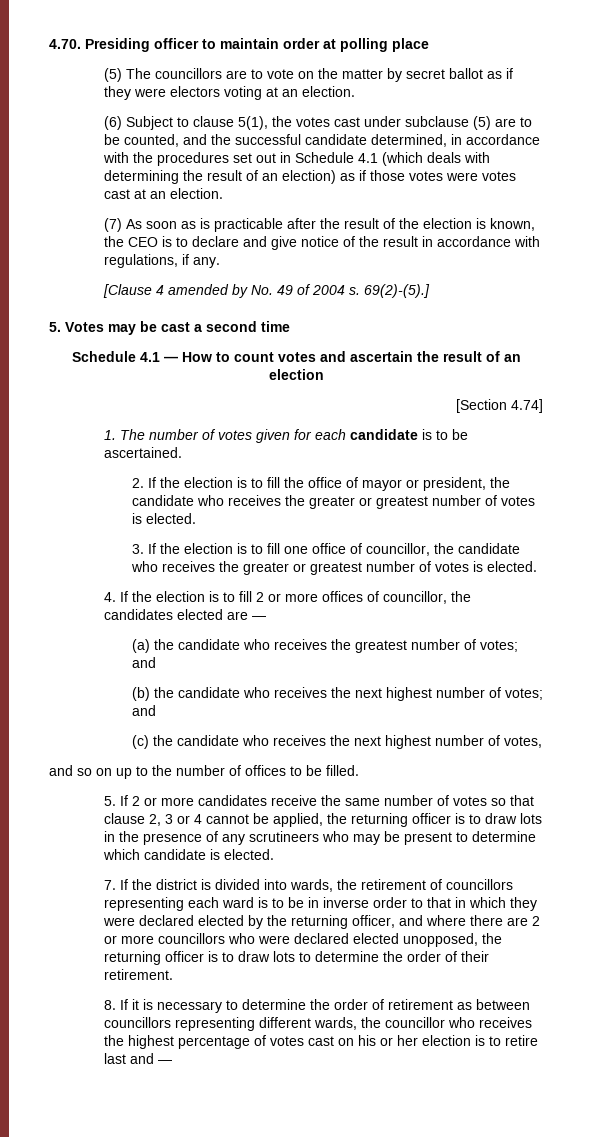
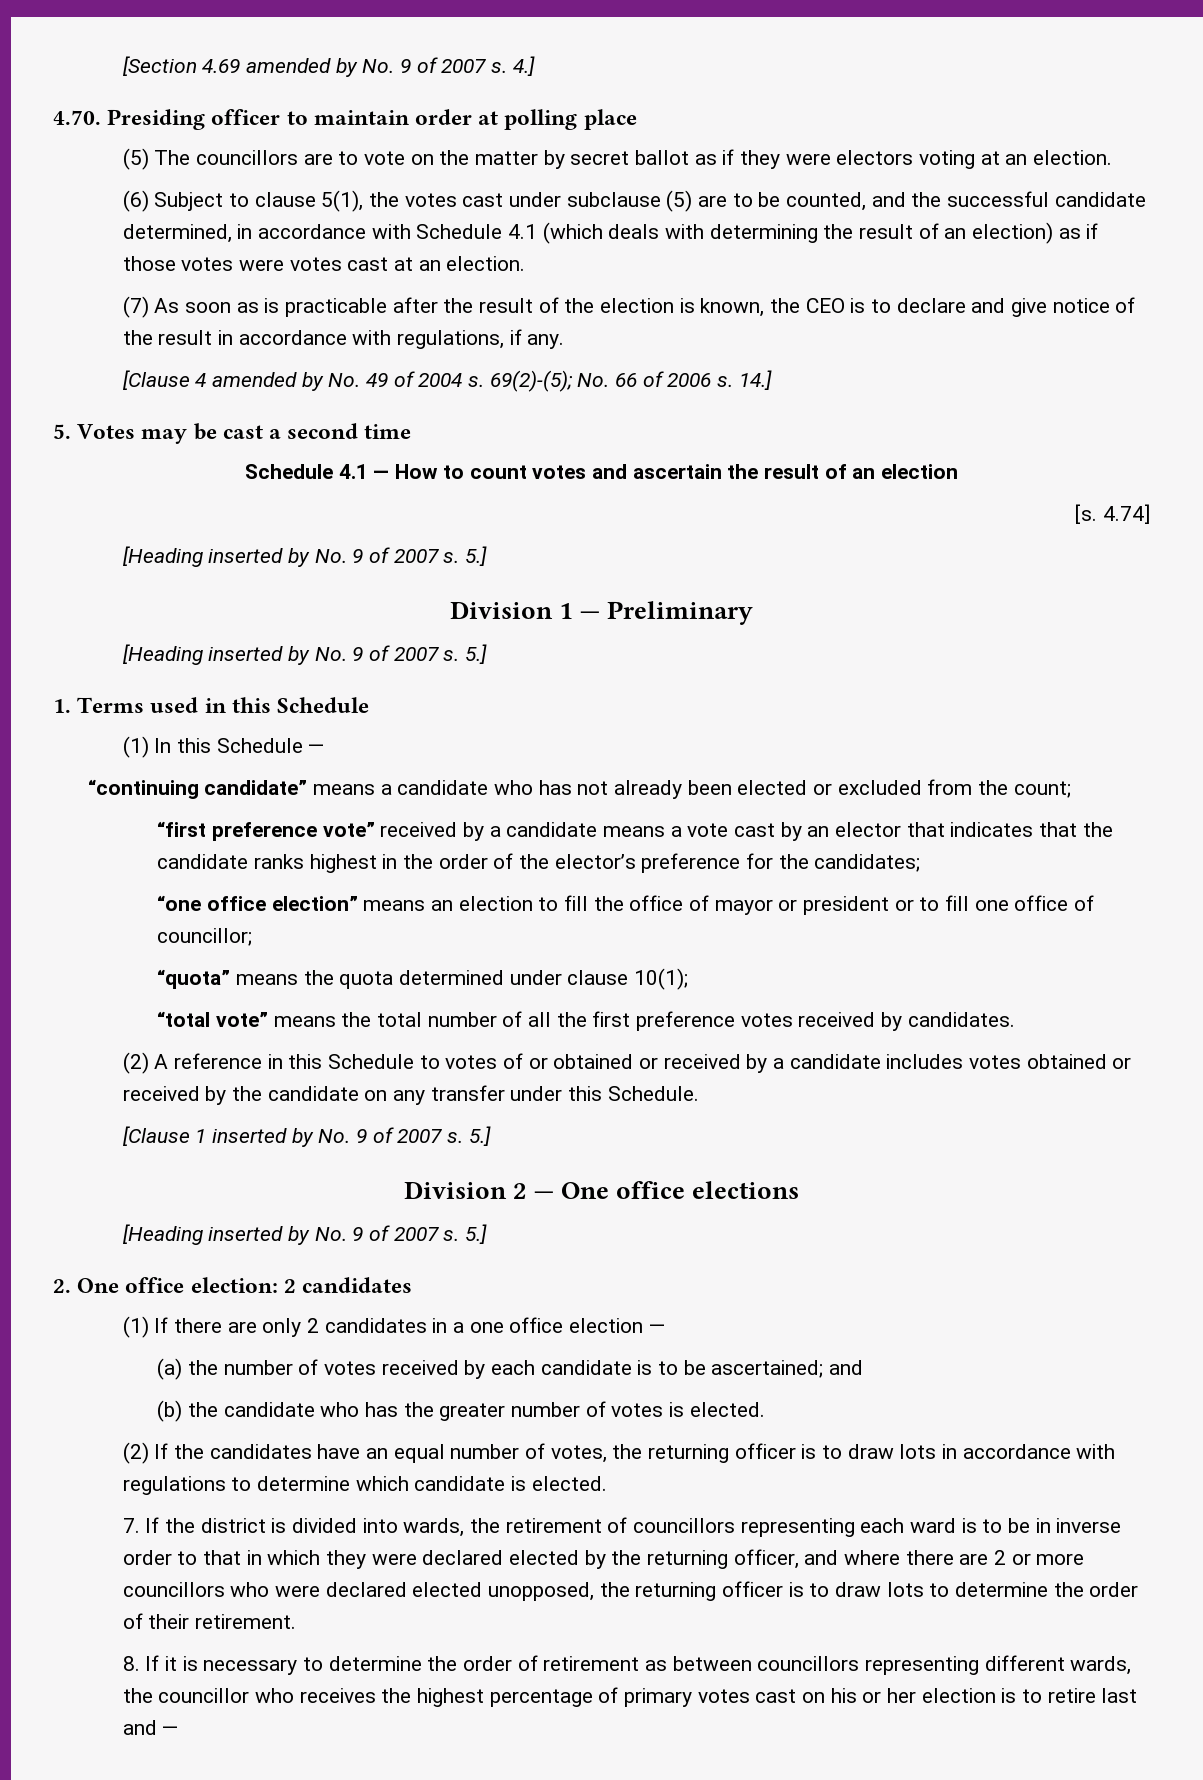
+ [Section 4.69 amended by No. 9 of 2007 s. 4.]
- (6) Subject to clause 5(1), the votes cast under subclause (5) are to be counted, and the successful candidate determined, in accordance with the procedures set out in Schedule 4.1 (which deals with determining the result of an election) as if those votes were votes cast at an election.
+ (6) Subject to clause 5(1), the votes cast under subclause (5) are to be counted, and the successful candidate determined, in accordance with Schedule 4.1 (which deals with determining the result of an election) as if those votes were votes cast at an election.
- 69(2)-(5).]
+ 69(2)-(5); No. 66 of 2006 s. 14.]
- [Section 4.74]
- 1. The number of votes given for each candidate is to be ascertained.
- 2. If the election is to fill the office of mayor or president, the candidate who receives the greater or greatest number of votes is elected.
- 3. If the election is to fill one office of councillor, the candidate who receives the greater or greatest number of votes is elected.
- 4. If the election is to fill 2 or more offices of councillor, the candidates elected are —
- (a) the candidate who receives the greatest number of votes; and
- (b) the candidate who receives the next highest number of votes; and
- (c) the candidate who receives the next highest number of votes,
- and so on up to the number of offices to be filled.
- 5. If 2 or more candidates receive the same number of votes so that clause 2, 3 or 4 cannot be applied, the returning officer is to draw lots in the presence of any scrutineers who may be present to determine which candidate is elected.
+ [s. 4.74]
+ [Heading inserted by No. 9 of 2007 s. 5.]
+ Division 1 — Preliminary
+ [Heading inserted by No. 9 of 2007 s. 5.]
+ 1. Terms used in this Schedule
+ (1) In this Schedule —
+ “continuing candidate” means a candidate who has not already been elected or excluded from the count;
+ “first preference vote” received by a candidate means a vote cast by an elector that indicates that the candidate ranks highest in the order of the elector’s preference for the candidates;
+ “one office election” means an election to fill the office of mayor or president or to fill one office of councillor;
+ “quota” means the quota determined under clause 10(1);
+ “total vote” means the total number of all the first preference votes received by candidates.
+ (2) A reference in this Schedule to votes of or obtained or received by a candidate includes votes obtained or received by the candidate on any transfer under this Schedule.
+ [Clause 1 inserted by No. 9 of 2007 s. 5.]
+ Division 2 — One office elections
+ [Heading inserted by No. 9 of 2007 s. 5.]
+ 2. One office election: 2 candidates
+ (1) If there are only 2 candidates in a one office election —
+ (a) the number of votes received by each candidate is to be ascertained; and
+ (b) the candidate who has the greater number of votes is elected.
+ (2) If the candidates have an equal number of votes, the returning officer is to draw lots in accordance with regulations to determine which candidate is elected.
- 8. If it is necessary to determine the order of retirement as between councillors representing different wards, the councillor who receives the highest percentage of votes cast on his or her election is to retire last and —
+ 8. If it is necessary to determine the order of retirement as between councillors representing different wards, the councillor who receives the highest percentage of primary votes cast on his or her election is to retire last and —

